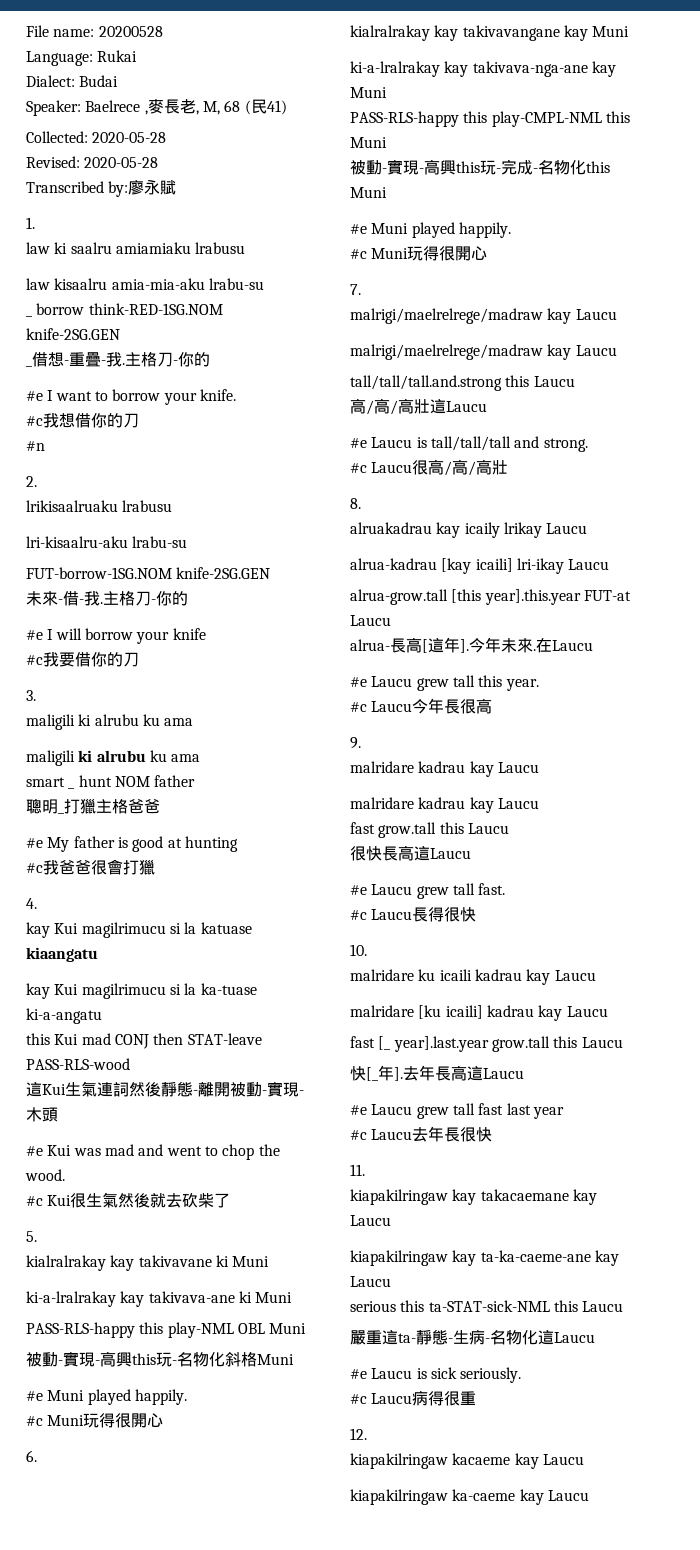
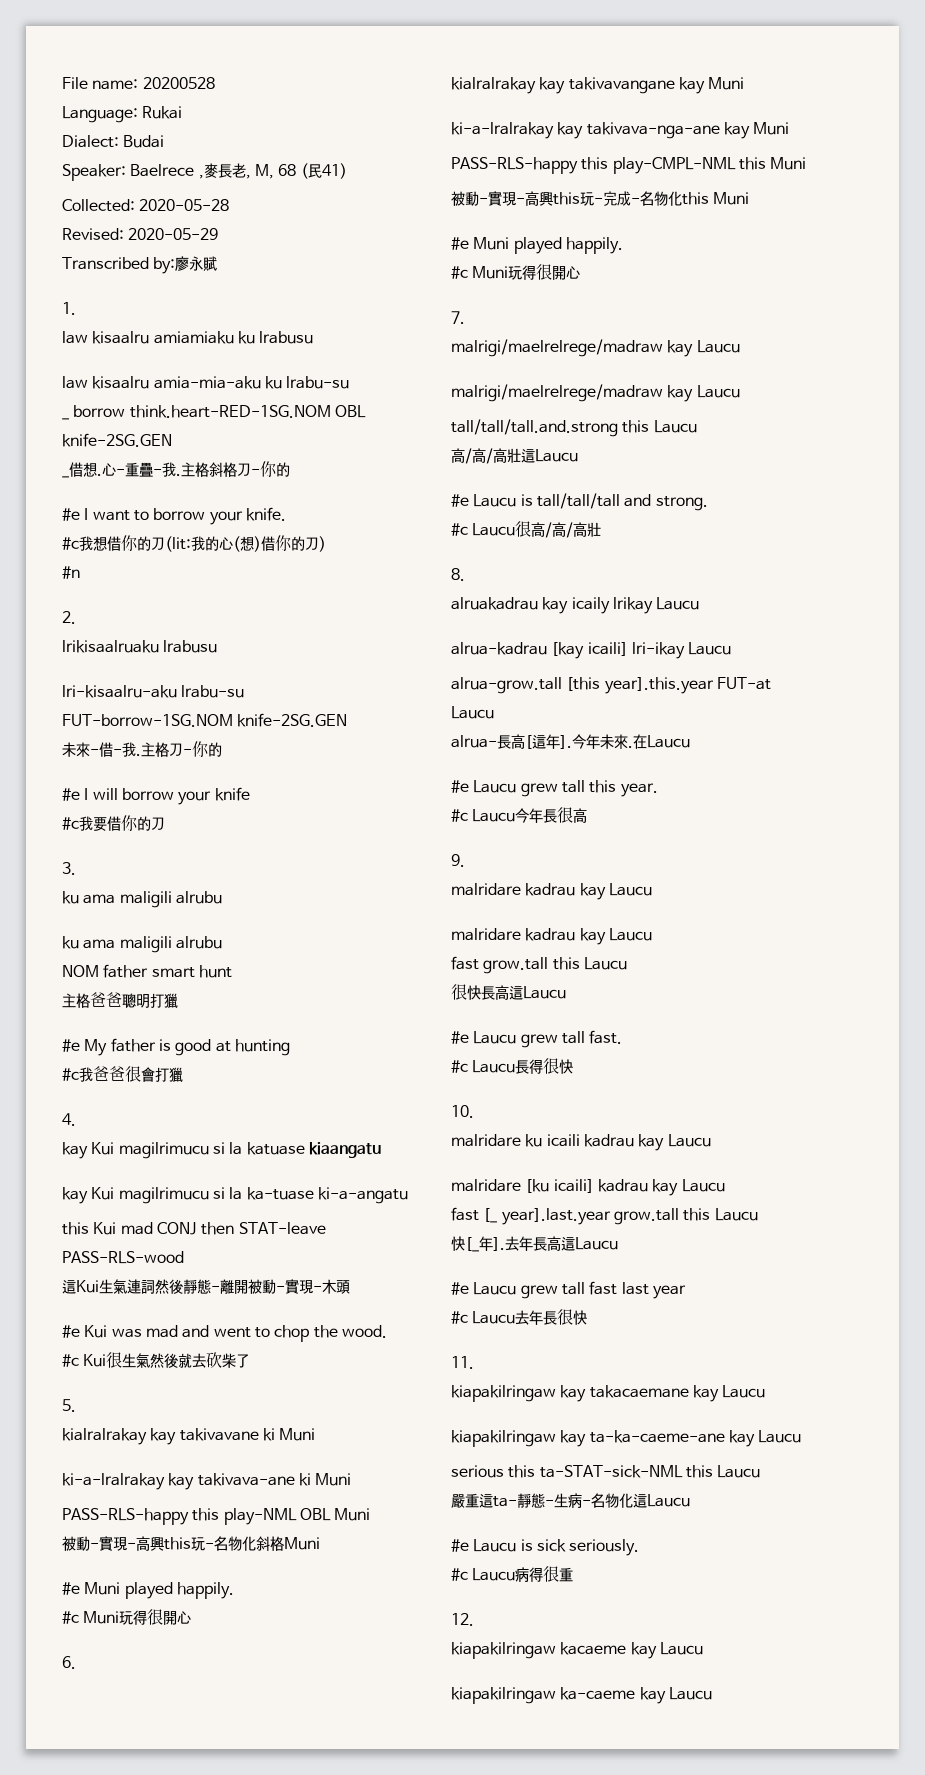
- Revised: 2020-05-28
+ Revised: 2020-05-29
- law ki saalru amiamiaku lrabusu
+ law kisaalru amiamiaku ku lrabusu
- law kisaalru amia-mia-aku lrabu-su
+ law kisaalru amia-mia-aku ku lrabu-su
- _ borrow think-RED-1SG.NOM knife-2SG.GEN
+ _ borrow think.heart-RED-1SG.NOM OBL knife-2SG.GEN
- _借想-重疊-我.主格刀-你的
+ _借想.心-重疊-我.主格斜格刀-你的
- #c我想借你的刀
+ #c我想借你的刀(lit:我的心(想)借你的刀)
  3.
- maligili ki alrubu ku ama
- maligili ki alrubu ku ama
- smart _ hunt NOM father
- 聰明_打獵主格爸爸
+ ku ama maligili alrubu
+ ku ama maligili alrubu
+ NOM father smart hunt
+ 主格爸爸聰明打獵

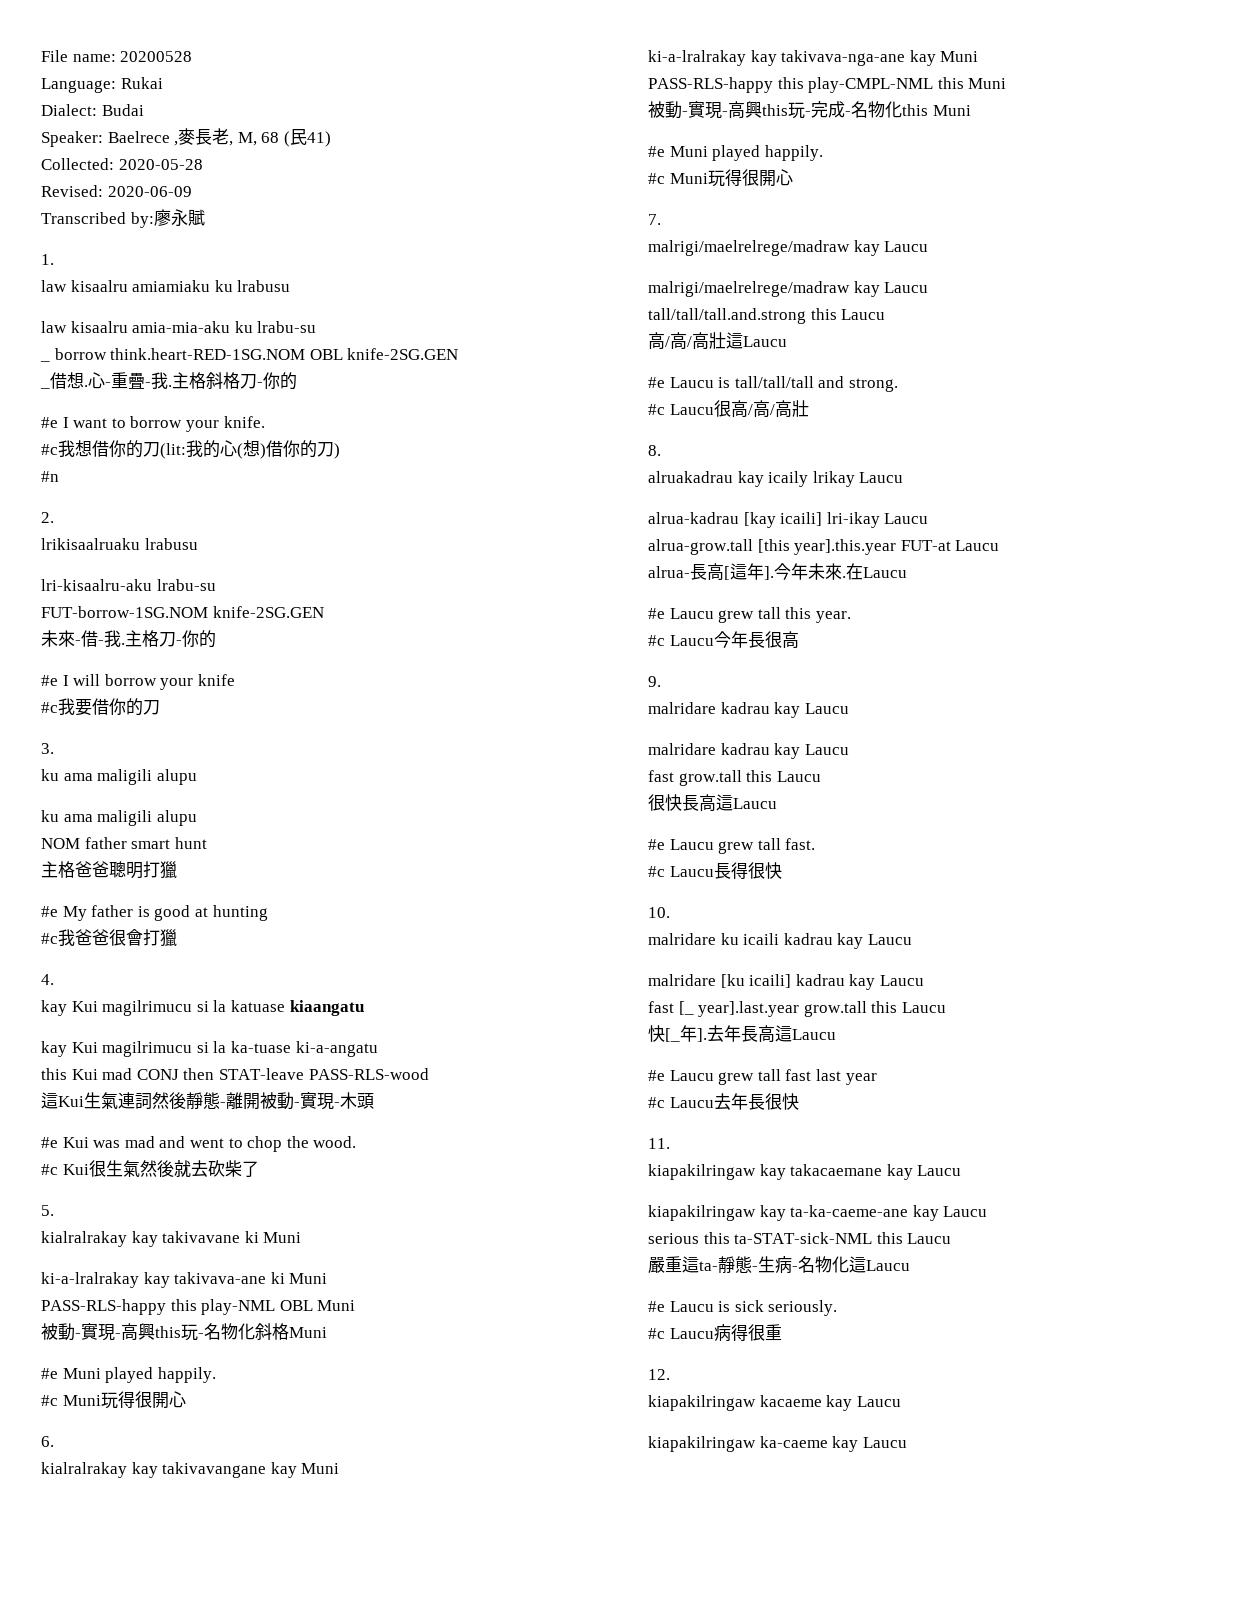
- Revised: 2020-05-29
+ Revised: 2020-06-09
  3.
- ku ama maligili alrubu
- ku ama maligili alrubu
+ ku ama maligili alupu
+ ku ama maligili alupu

